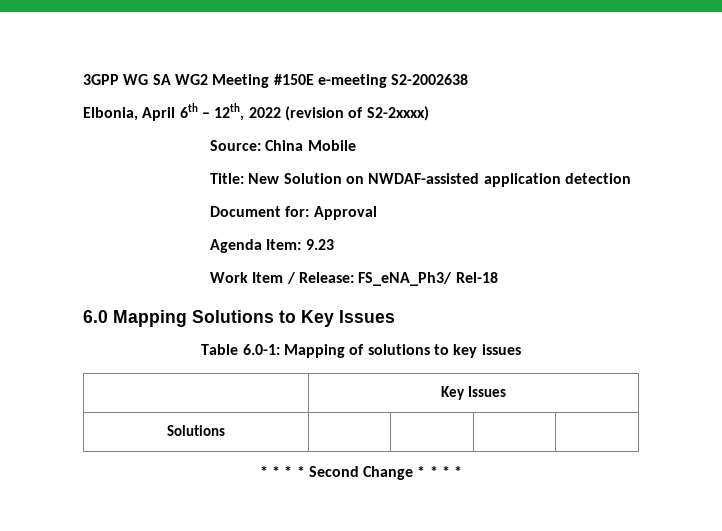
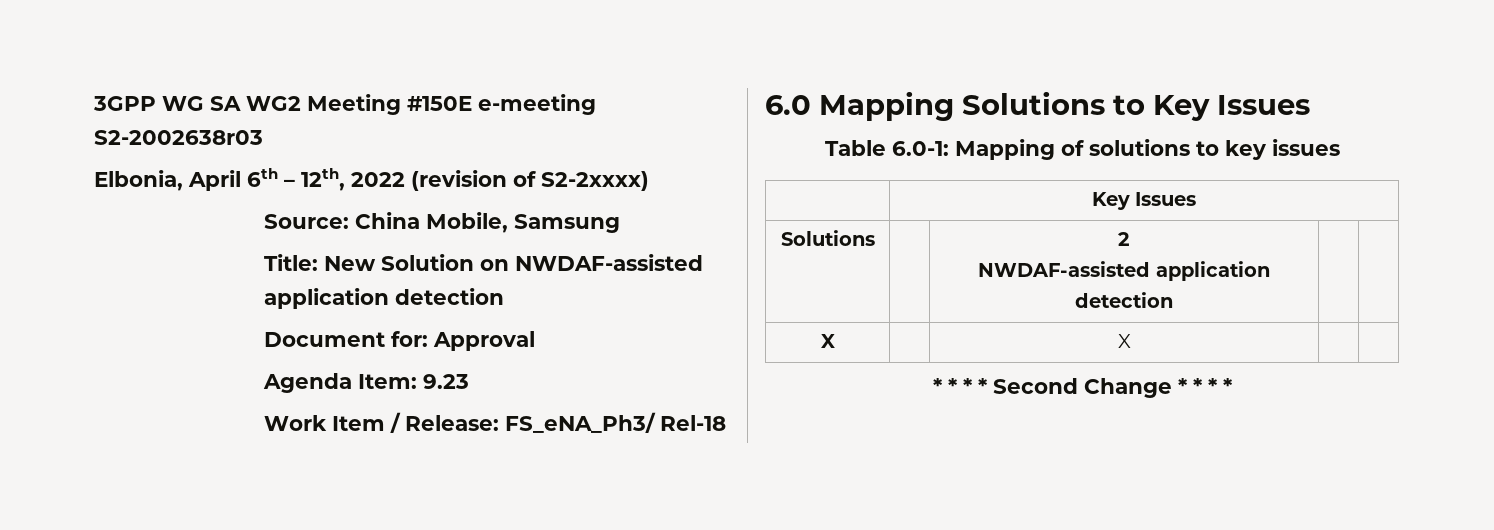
- 3GPP WG SA WG2 Meeting #150E e-meeting S2-2002638
+ 3GPP WG SA WG2 Meeting #150E e-meeting S2-2002638r03
- Source: China Mobile
+ Source: China Mobile, Samsung
- Solutions | | | |
+ Solutions | | 2
+ NWDAF-assisted application detection | |
+ X | | X | |

